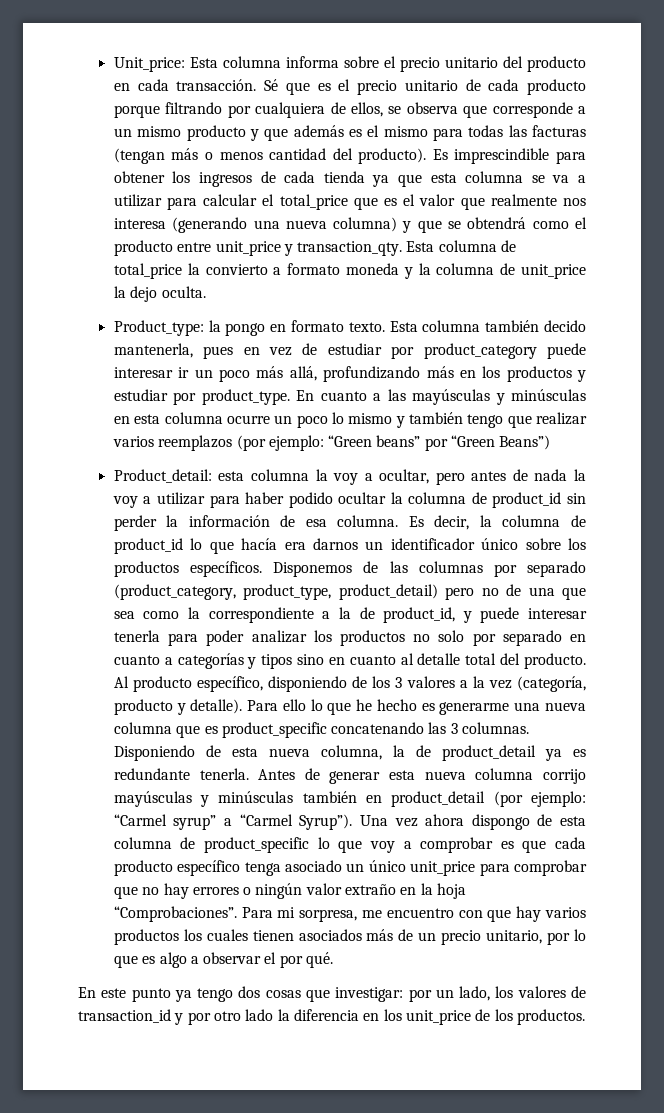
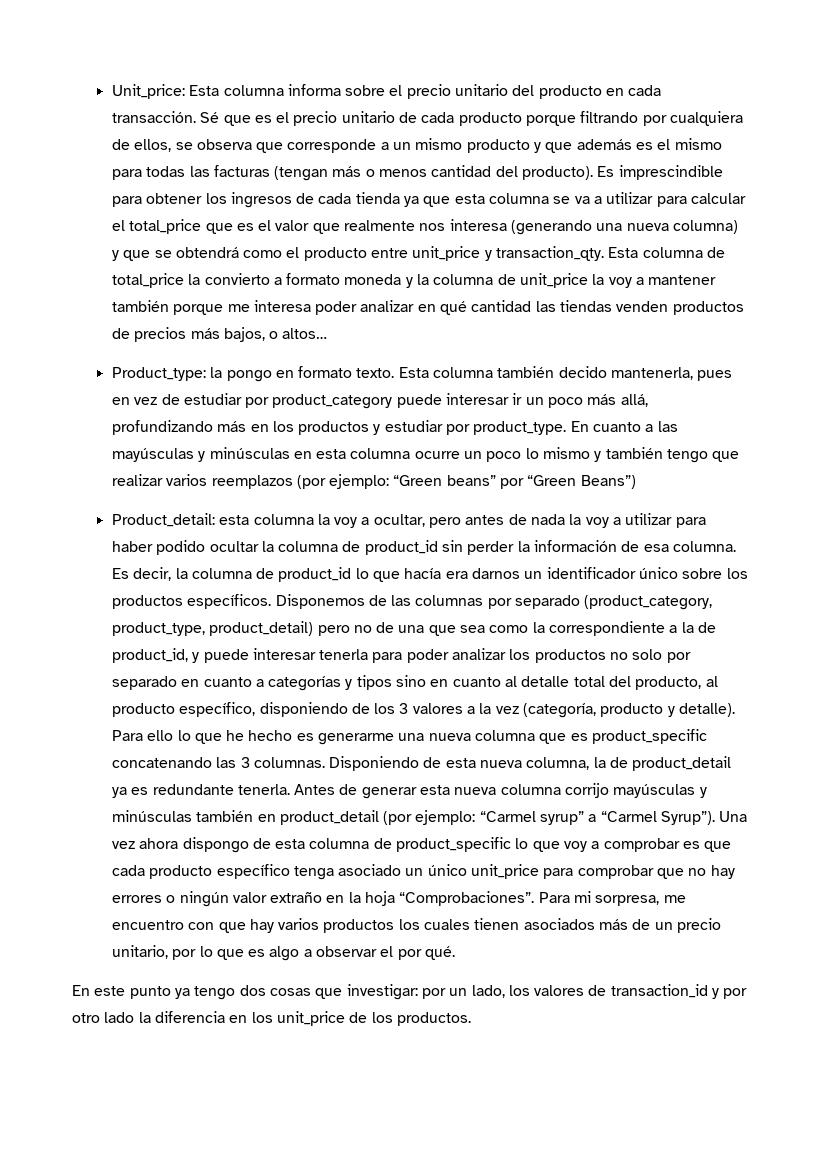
- Esta columna de total_price la convierto a formato moneda y la columna de unit_price la dejo oculta.
+ Esta columna de total_price la convierto a formato moneda y la columna de unit_price la voy a mantener también porque me interesa poder analizar en qué cantidad las tiendas venden productos de precios más bajos, o altos…
- Disponemos de las columnas por separado (product_category, product_type, product_detail) pero no de una que sea como la correspondiente a la de product_id, y puede interesar tenerla para poder analizar los productos no solo por separado en cuanto a categorías y tipos sino en cuanto al detalle total del producto. Al producto específico, disponiendo de los 3 valores a la vez (categoría, producto y detalle).
+ Disponemos de las columnas por separado (product_category, product_type, product_detail) pero no de una que sea como la correspondiente a la de product_id, y puede interesar tenerla para poder analizar los productos no solo por separado en cuanto a categorías y tipos sino en cuanto al detalle total del producto, al producto específico, disponiendo de los 3 valores a la vez (categoría, producto y detalle).

